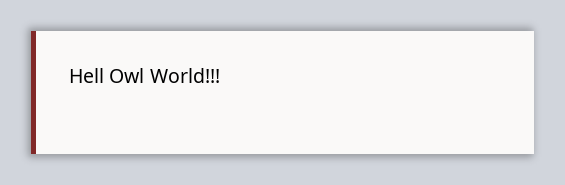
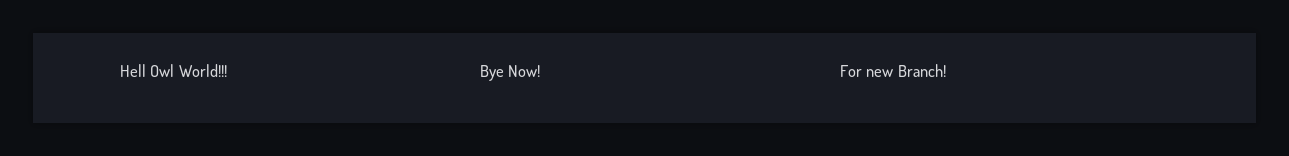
+ Bye Now!
+ For new Branch!

